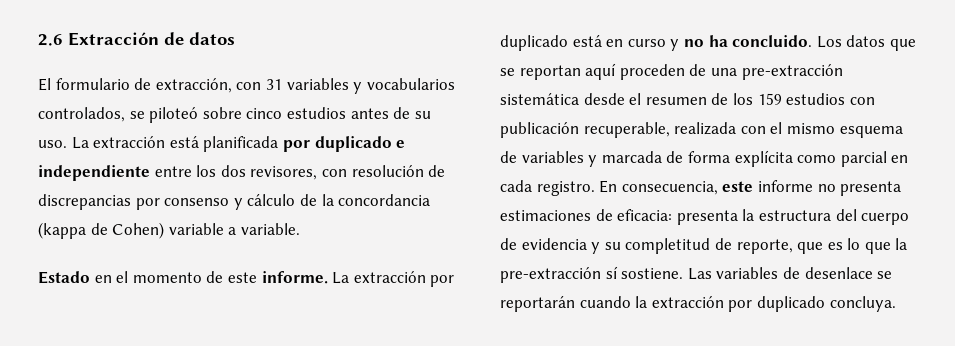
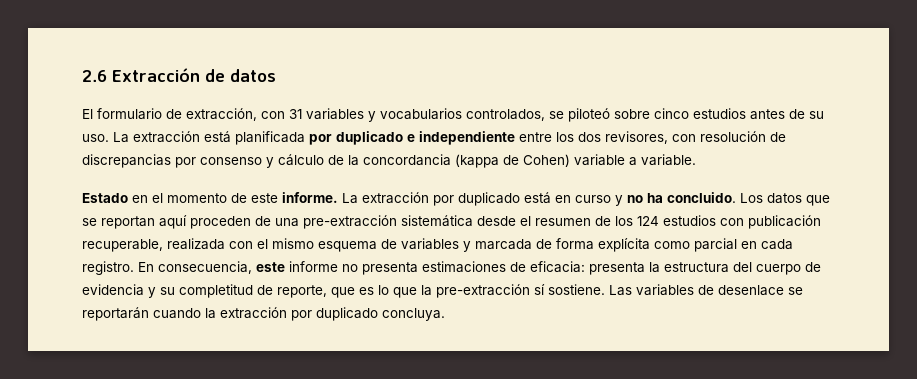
- Los datos que se reportan aquí proceden de una pre-extracción sistemática desde el resumen de los 159 estudios con publicación recuperable, realizada con el mismo esquema de variables y marcada de forma explícita como parcial en cada registro.
+ Los datos que se reportan aquí proceden de una pre-extracción sistemática desde el resumen de los 124 estudios con publicación recuperable, realizada con el mismo esquema de variables y marcada de forma explícita como parcial en cada registro.

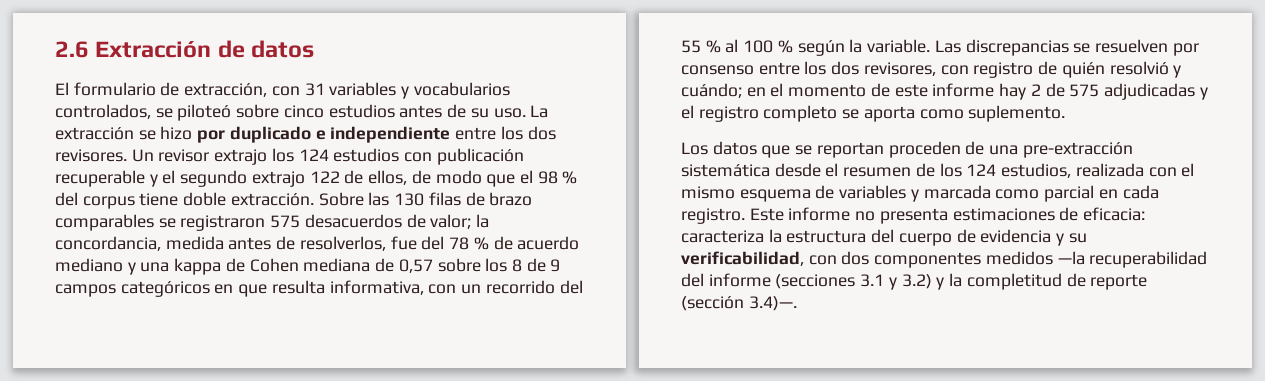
- La extracción está planificada por duplicado e independiente entre los dos revisores, con resolución de discrepancias por consenso y cálculo de la concordancia (kappa de Cohen) variable a variable.
- Estado en el momento de este informe. La extracción por duplicado está en curso y no ha concluido. Los datos que se reportan aquí proceden de una pre-extracción sistemática desde el resumen de los 124 estudios con publicación recuperable, realizada con el mismo esquema de variables y marcada de forma explícita como parcial en cada registro.
+ La extracción se hizo por duplicado e independiente entre los dos revisores. Un revisor extrajo los 124 estudios con publicación recuperable y el segundo extrajo 122 de ellos, de modo que el 98 % del corpus tiene doble extracción. Sobre las 130 filas de brazo comparables se registraron 575 desacuerdos de valor; la concordancia, medida antes de resolverlos, fue del 78 % de acuerdo mediano y una kappa de Cohen mediana de 0,57 sobre los 8 de 9 campos categóricos en que resulta informativa, con un recorrido del 55 % al 100 % según la variable. Las discrepancias se resuelven por consenso entre los dos revisores, con registro de quién resolvió y cuándo; en el momento de este informe hay 2 de 575 adjudicadas y el registro completo se aporta como suplemento.
+ Los datos que se reportan proceden de una pre-extracción sistemática desde el resumen de los 124 estudios, realizada con el mismo esquema de variables y marcada como parcial en cada registro.
- En consecuencia, este informe no presenta estimaciones de eficacia: presenta la estructura del cuerpo de evidencia y su completitud de reporte, que es lo que la pre-extracción sí sostiene. Las variables de desenlace se reportarán cuando la extracción por duplicado concluya.
+ Este informe no presenta estimaciones de eficacia: caracteriza la estructura del cuerpo de evidencia y su verificabilidad, con dos componentes medidos —la recuperabilidad del informe (secciones 3.1 y 3.2) y la completitud de reporte (sección 3.4)—.

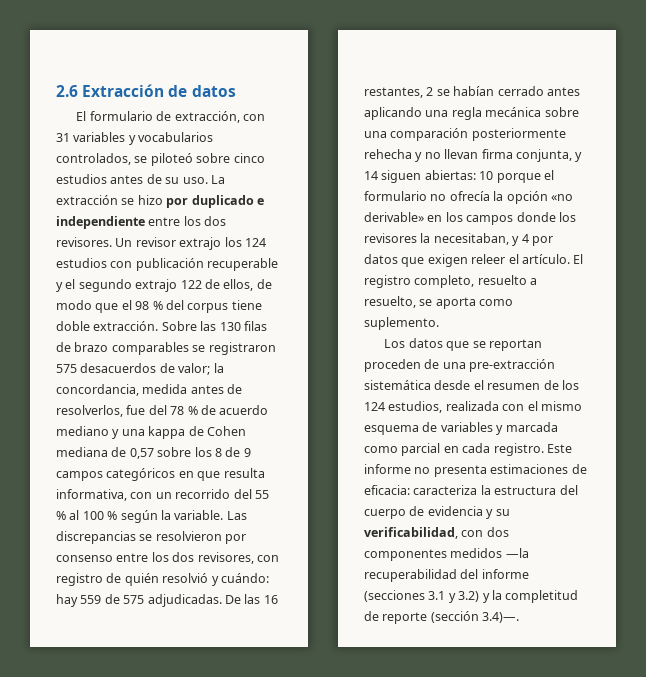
- Las discrepancias se resuelven por consenso entre los dos revisores, con registro de quién resolvió y cuándo; en el momento de este informe hay 2 de 575 adjudicadas y el registro completo se aporta como suplemento.
+ Las discrepancias se resolvieron por consenso entre los dos revisores, con registro de quién resolvió y cuándo: hay 559 de 575 adjudicadas. De las 16 restantes, 2 se habían cerrado antes aplicando una regla mecánica sobre una comparación posteriormente rehecha y no llevan firma conjunta, y 14 siguen abiertas: 10 porque el formulario no ofrecía la opción «no derivable» en los campos donde los revisores la necesitaban, y 4 por datos que exigen releer el artículo. El registro completo, resuelto a resuelto, se aporta como suplemento.

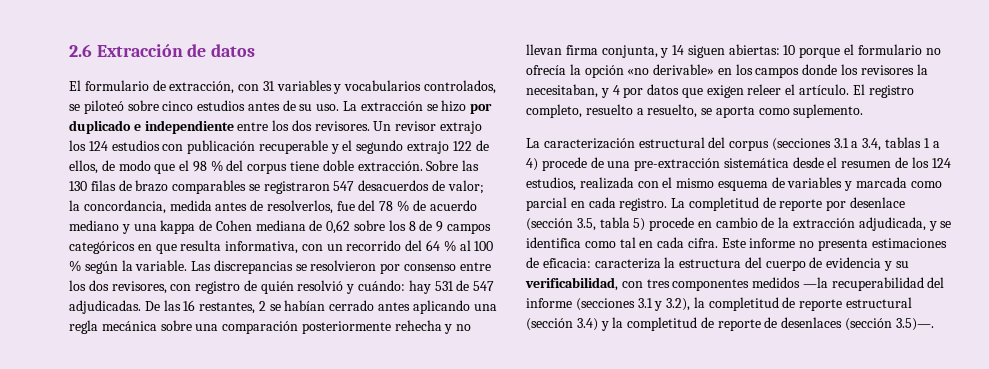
- Sobre las 130 filas de brazo comparables se registraron 575 desacuerdos de valor; la concordancia, medida antes de resolverlos, fue del 78 % de acuerdo mediano y una kappa de Cohen mediana de 0,57 sobre los 8 de 9 campos categóricos en que resulta informativa, con un recorrido del 55 % al 100 % según la variable.
+ Sobre las 130 filas de brazo comparables se registraron 547 desacuerdos de valor; la concordancia, medida antes de resolverlos, fue del 78 % de acuerdo mediano y una kappa de Cohen mediana de 0,62 sobre los 8 de 9 campos categóricos en que resulta informativa, con un recorrido del 64 % al 100 % según la variable.
- Las discrepancias se resolvieron por consenso entre los dos revisores, con registro de quién resolvió y cuándo: hay 559 de 575 adjudicadas.
+ Las discrepancias se resolvieron por consenso entre los dos revisores, con registro de quién resolvió y cuándo: hay 531 de 547 adjudicadas.
- Los datos que se reportan proceden de una pre-extracción sistemática desde el resumen de los 124 estudios, realizada con el mismo esquema de variables y marcada como parcial en cada registro.
+ La caracterización estructural del corpus (secciones 3.1 a 3.4, tablas 1 a 4) procede de una pre-extracción sistemática desde el resumen de los 124 estudios, realizada con el mismo esquema de variables y marcada como parcial en cada registro.
+ La completitud de reporte por desenlace (sección 3.5, tabla 5) procede en cambio de la extracción adjudicada, y se identifica como tal en cada cifra.
- Este informe no presenta estimaciones de eficacia: caracteriza la estructura del cuerpo de evidencia y su verificabilidad, con dos componentes medidos —la recuperabilidad del informe (secciones 3.1 y 3.2) y la completitud de reporte (sección 3.4)—.
+ Este informe no presenta estimaciones de eficacia: caracteriza la estructura del cuerpo de evidencia y su verificabilidad, con tres componentes medidos —la recuperabilidad del informe (secciones 3.1 y 3.2), la completitud de reporte estructural (sección 3.4) y la completitud de reporte de desenlaces (sección 3.5)—.

